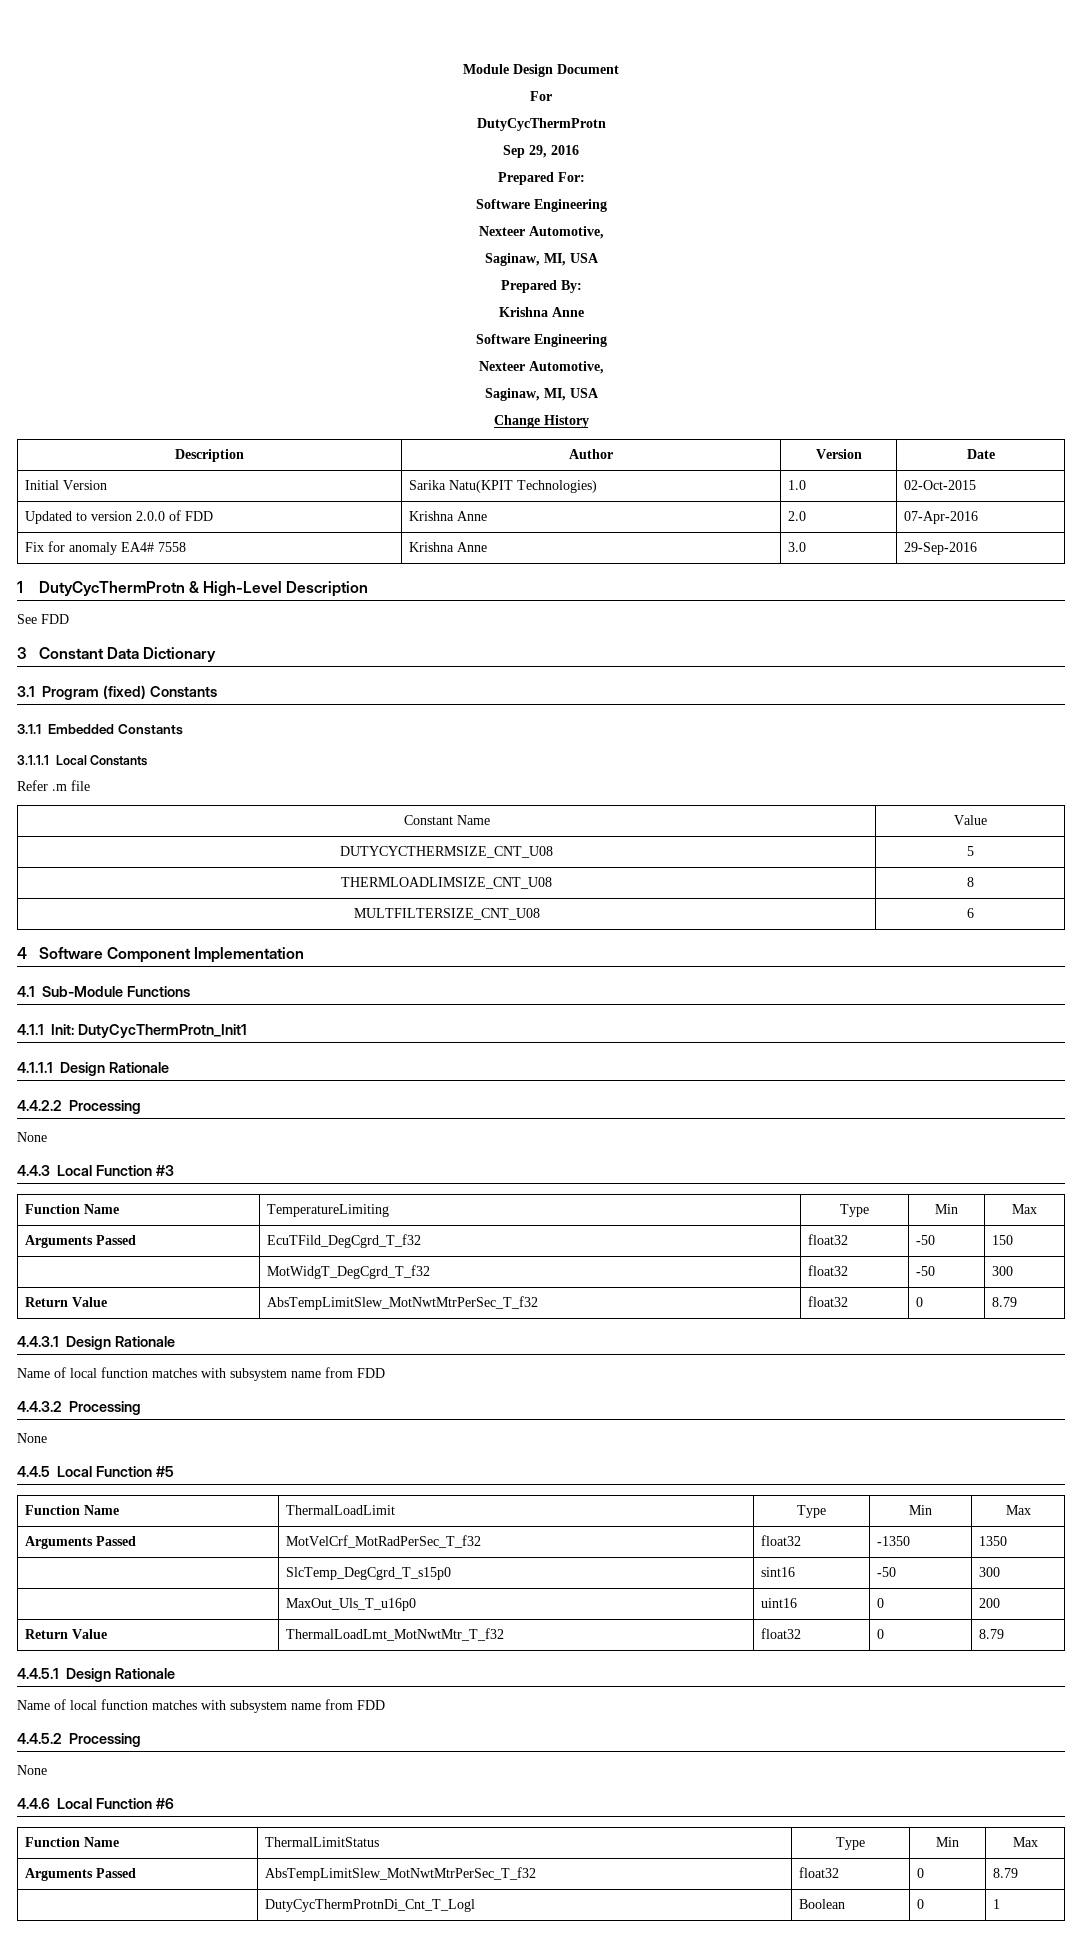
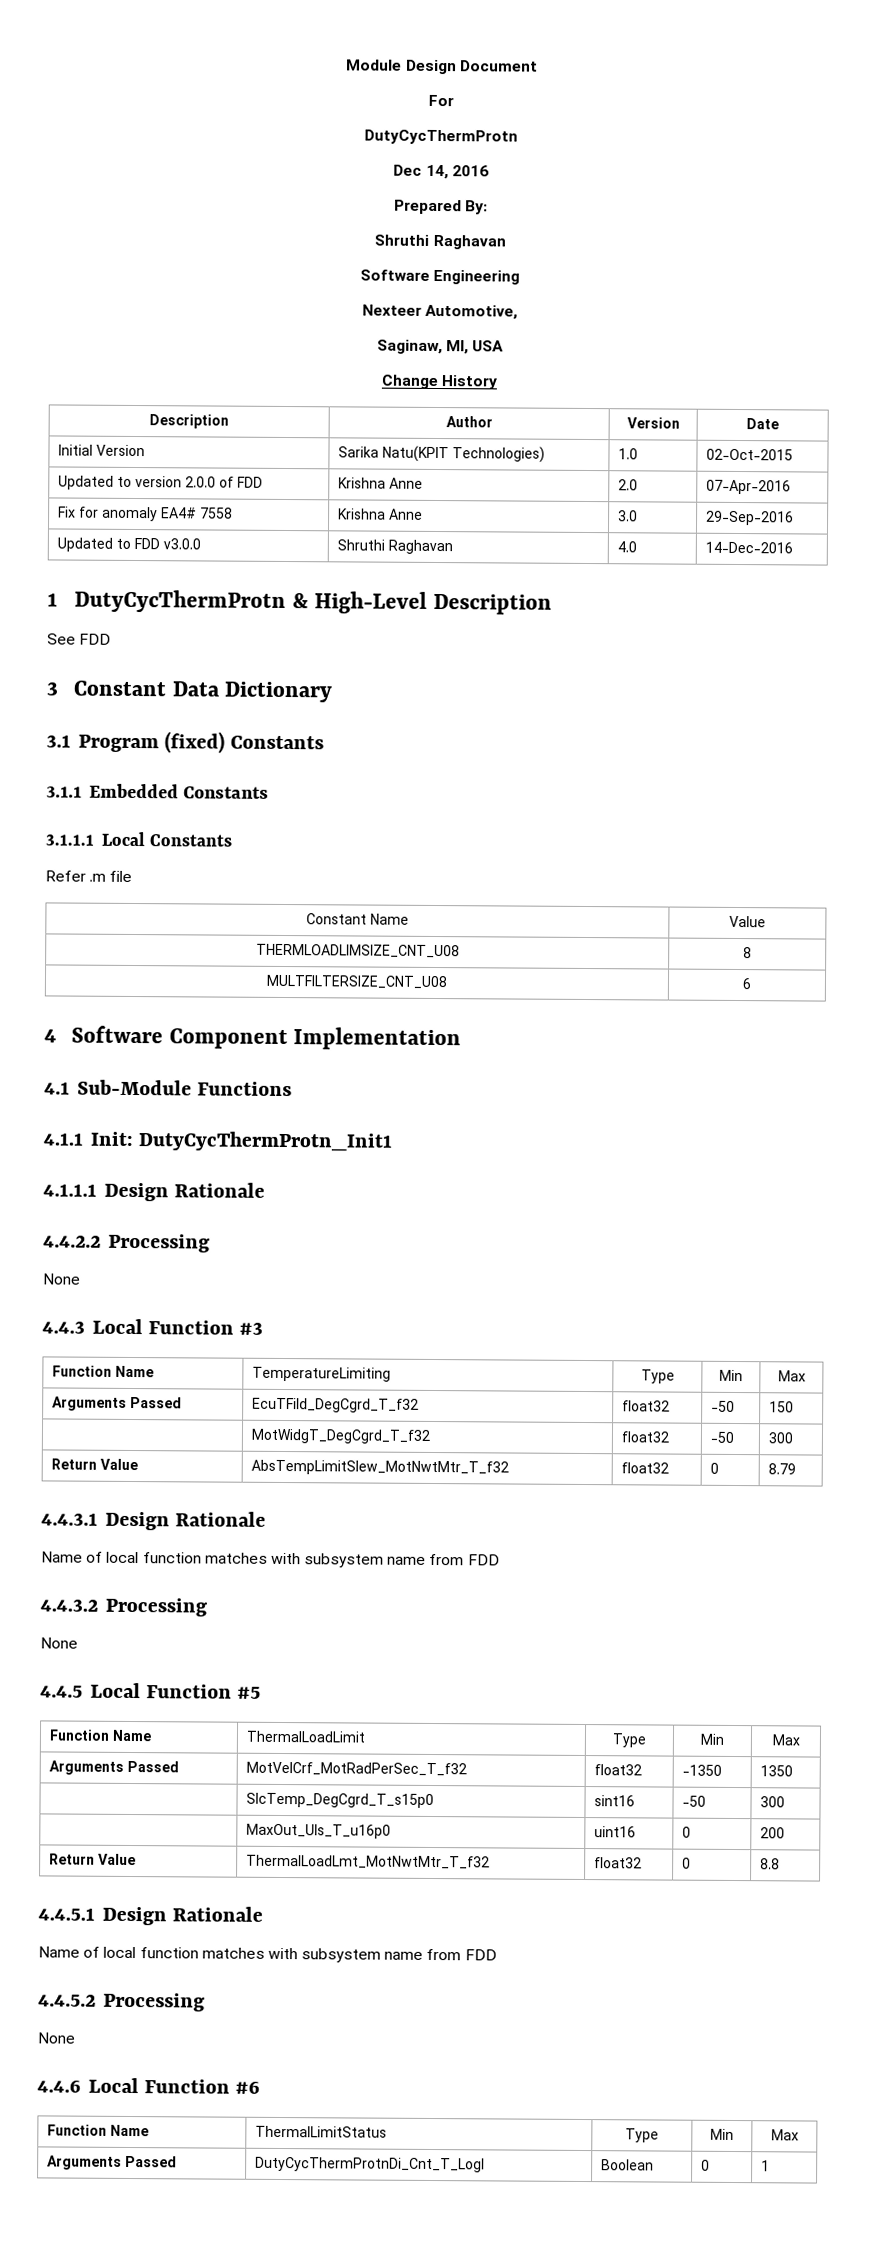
- Sep 29, 2016
+ Dec 14, 2016
- Prepared For:
- Software Engineering
- Nexteer Automotive,
- Saginaw, MI, USA
  Prepared By:
- Krishna Anne
+ Shruthi Raghavan
+ Updated to FDD v3.0.0 | Shruthi Raghavan | 4.0 | 14-Dec-2016
- DUTYCYCTHERMSIZE_CNT_U08 | 5
- Return Value | AbsTempLimitSlew_MotNwtMtrPerSec_T_f32 | float32 | 0 | 8.79
+ Return Value | AbsTempLimitSlew_MotNwtMtr_T_f32 | float32 | 0 | 8.79
- Return Value | ThermalLoadLmt_MotNwtMtr_T_f32 | float32 | 0 | 8.79
+ Return Value | ThermalLoadLmt_MotNwtMtr_T_f32 | float32 | 0 | 8.8
- Arguments Passed | AbsTempLimitSlew_MotNwtMtrPerSec_T_f32 | float32 | 0 | 8.79
- | DutyCycThermProtnDi_Cnt_T_Logl | Boolean | 0 | 1
+ Arguments Passed | DutyCycThermProtnDi_Cnt_T_Logl | Boolean | 0 | 1

